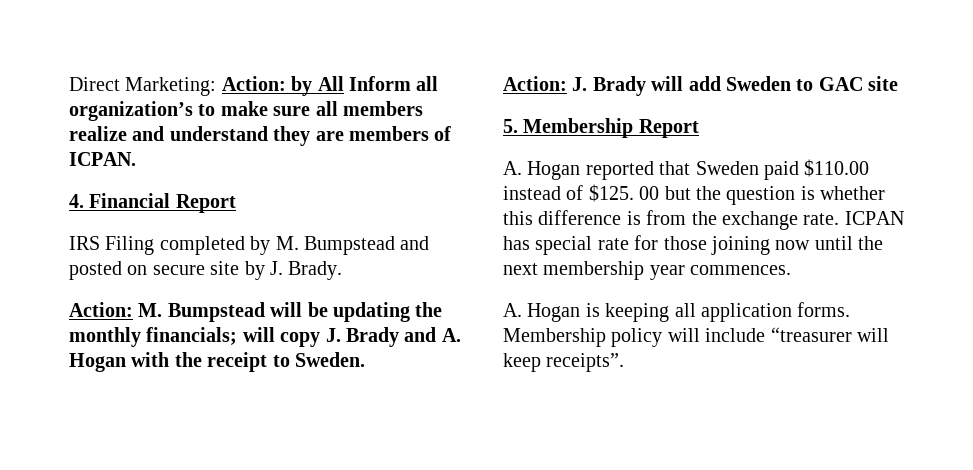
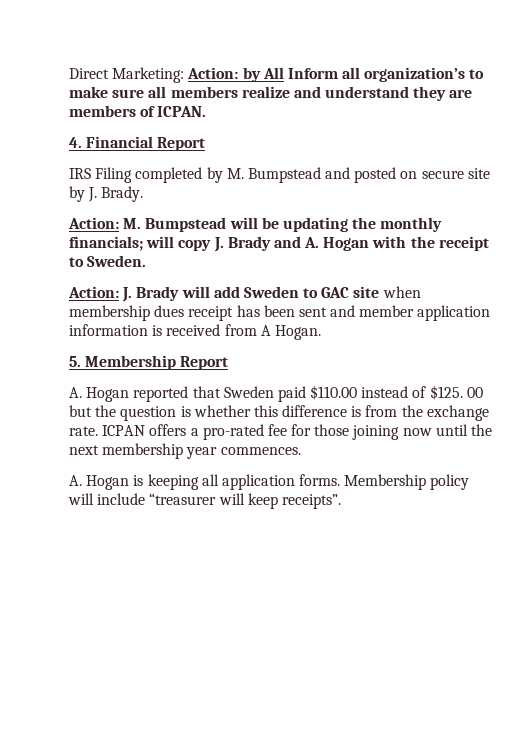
- Action: J. Brady will add Sweden to GAC site
+ Action: J. Brady will add Sweden to GAC site when membership dues receipt has been sent and member application information is received from A Hogan.
- ICPAN has special rate for those joining now until the next membership year commences.
+ ICPAN offers a pro-rated fee for those joining now until the next membership year commences.

